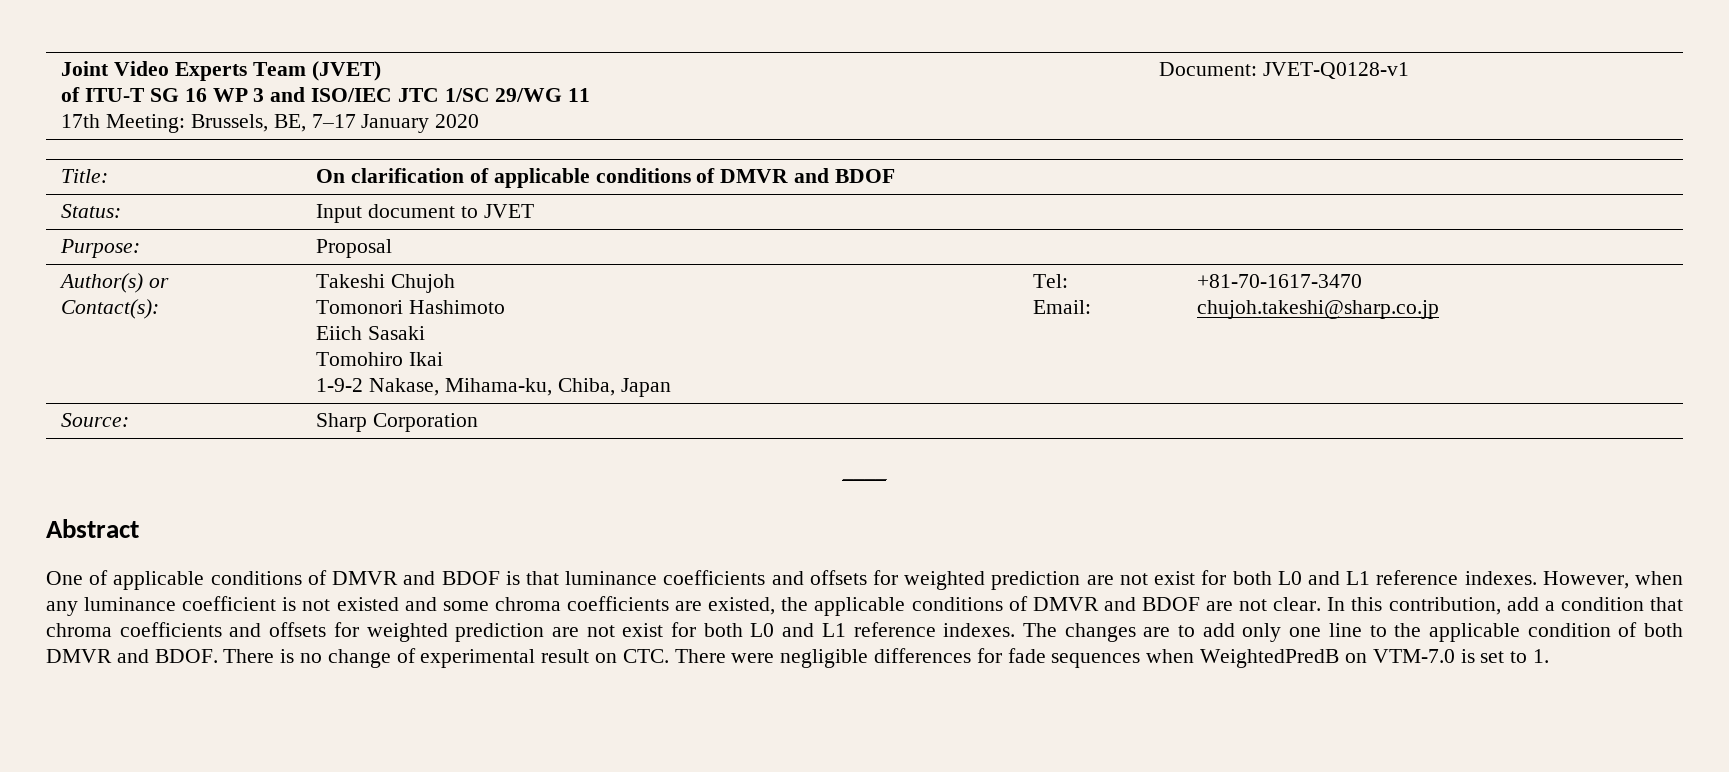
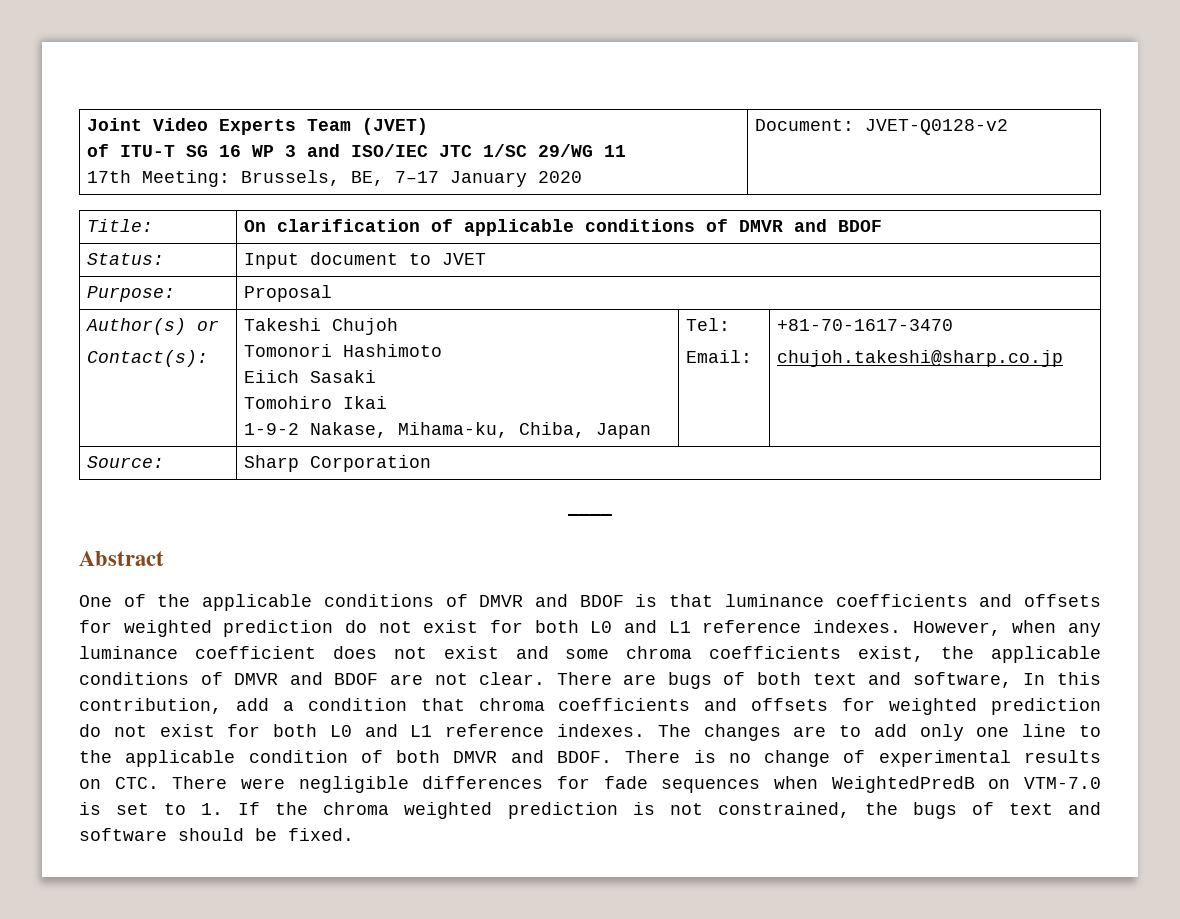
  Joint Video Experts Team (JVET)
  of ITU-T SG 16 WP 3 and ISO/IEC JTC 1/SC 29/WG 11
- 17th Meeting: Brussels, BE, 7–17 January 2020 | Document: JVET-Q0128-v1
+ 17th Meeting: Brussels, BE, 7–17 January 2020 | Document: JVET-Q0128-v2
- One of applicable conditions of DMVR and BDOF is that luminance coefficients and offsets for weighted prediction are not exist for both L0 and L1 reference indexes.
+ One of the applicable conditions of DMVR and BDOF is that luminance coefficients and offsets for weighted prediction do not exist for both L0 and L1 reference indexes.
- However, when any luminance coefficient is not existed and some chroma coefficients are existed, the applicable conditions of DMVR and BDOF are not clear.
+ However, when any luminance coefficient does not exist and some chroma coefficients exist, the applicable conditions of DMVR and BDOF are not clear.
- In this contribution, add a condition that chroma coefficients and offsets for weighted prediction are not exist for both L0 and L1 reference indexes.
+ There are bugs of both text and software, In this contribution, add a condition that chroma coefficients and offsets for weighted prediction do not exist for both L0 and L1 reference indexes.
- There is no change of experimental result on CTC. There were negligible differences for fade sequences when WeightedPredB on VTM-7.0 is set to 1.
+ There is no change of experimental results on CTC. There were negligible differences for fade sequences when WeightedPredB on VTM-7.0 is set to 1. If the chroma weighted prediction is not constrained, the bugs of text and software should be fixed.

